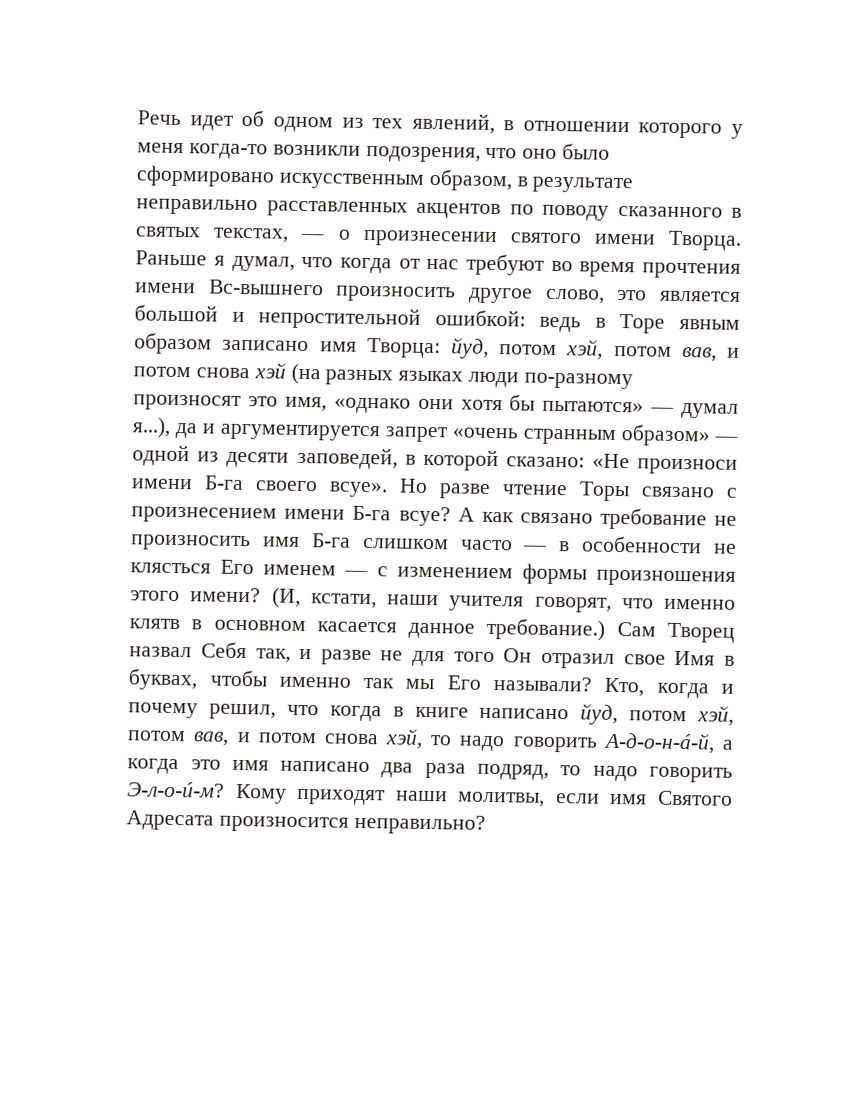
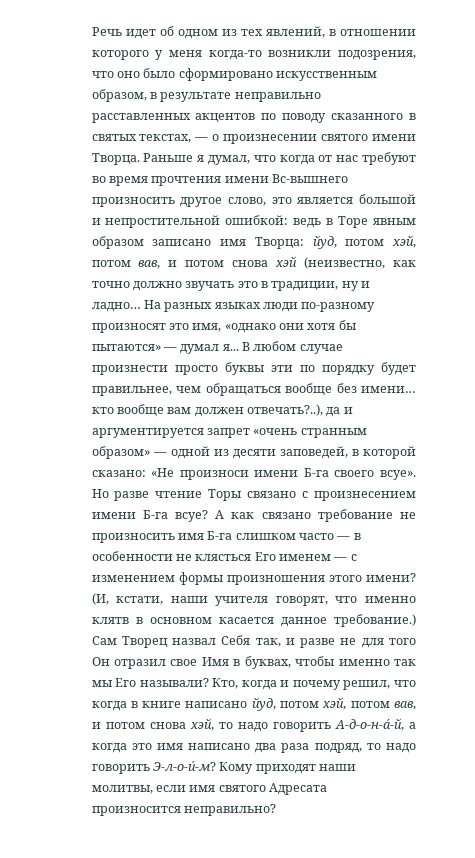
- йуд, потом хэй, потом вав, и потом снова хэй (на разных языках люди по-разному произносят это имя, «однако они хотя бы пытаются» — думал я...), да и аргументируется запрет «очень странным образом» — одной из десяти заповедей, в которой сказано:
+ йуд, потом хэй, потом вав, и потом снова хэй (неизвестно, как точно должно звучать это в традиции, ну и ладно… На разных языках люди по-разному произносят это имя, «однако они хотя бы пытаются» — думал я... В любом случае произнести просто буквы эти по порядку будет правильнее, чем обращаться вообще без имени… кто вообще вам должен отвечать?..), да и аргументируется запрет «очень странным образом» — одной из десяти заповедей, в которой сказано:
- Кому приходят наши молитвы, если имя Святого Адресата произносится неправильно?
+ Кому приходят наши молитвы, если имя святого Адресата произносится неправильно?

